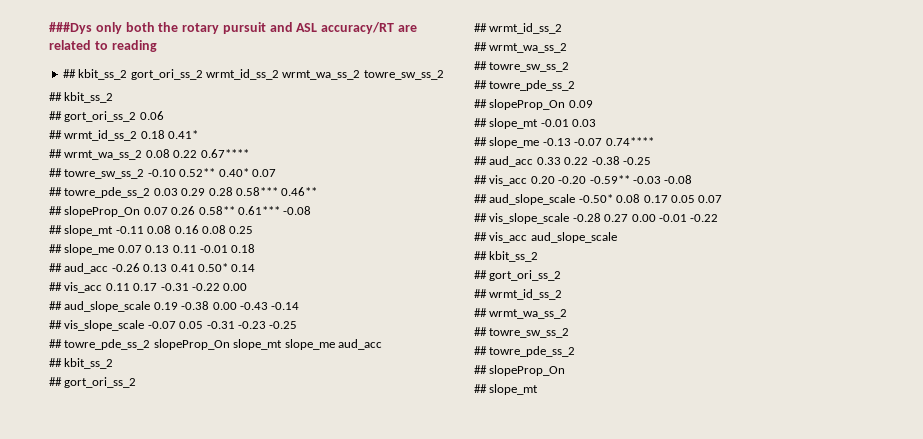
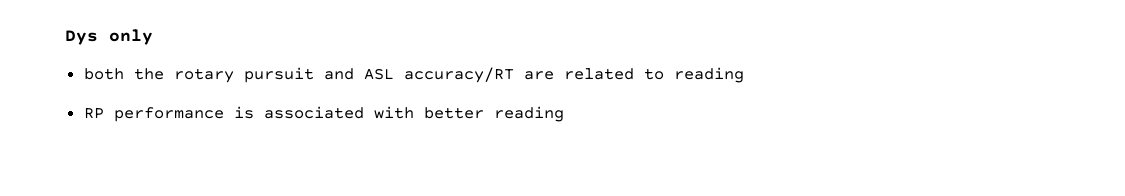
- ###Dys only both the rotary pursuit and ASL accuracy/RT are related to reading
+ Dys only
+ both the rotary pursuit and ASL accuracy/RT are related to reading
- ## kbit_ss_2 gort_ori_ss_2 wrmt_id_ss_2 wrmt_wa_ss_2 towre_sw_ss_2
- ## kbit_ss_2
- ## gort_ori_ss_2 0.06
- ## wrmt_id_ss_2 0.18 0.41*
- ## wrmt_wa_ss_2 0.08 0.22 0.67****
- ## towre_sw_ss_2 -0.10 0.52** 0.40* 0.07
- ## towre_pde_ss_2 0.03 0.29 0.28 0.58*** 0.46**
- ## slopeProp_On 0.07 0.26 0.58** 0.61*** -0.08
- ## slope_mt -0.11 0.08 0.16 0.08 0.25
- ## slope_me 0.07 0.13 0.11 -0.01 0.18
- ## aud_acc -0.26 0.13 0.41 0.50* 0.14
- ## vis_acc 0.11 0.17 -0.31 -0.22 0.00
- ## aud_slope_scale 0.19 -0.38 0.00 -0.43 -0.14
- ## vis_slope_scale -0.07 0.05 -0.31 -0.23 -0.25
- ## towre_pde_ss_2 slopeProp_On slope_mt slope_me aud_acc
- ## kbit_ss_2
- ## gort_ori_ss_2
- ## wrmt_id_ss_2
- ## wrmt_wa_ss_2
- ## towre_sw_ss_2
- ## towre_pde_ss_2
- ## slopeProp_On 0.09
- ## slope_mt -0.01 0.03
- ## slope_me -0.13 -0.07 0.74****
- ## aud_acc 0.33 0.22 -0.38 -0.25
- ## vis_acc 0.20 -0.20 -0.59** -0.03 -0.08
- ## aud_slope_scale -0.50* 0.08 0.17 0.05 0.07
- ## vis_slope_scale -0.28 0.27 0.00 -0.01 -0.22
- ## vis_acc aud_slope_scale
- ## kbit_ss_2
- ## gort_ori_ss_2
- ## wrmt_id_ss_2
- ## wrmt_wa_ss_2
- ## towre_sw_ss_2
- ## towre_pde_ss_2
- ## slopeProp_On
- ## slope_mt
+ RP performance is associated with better reading

